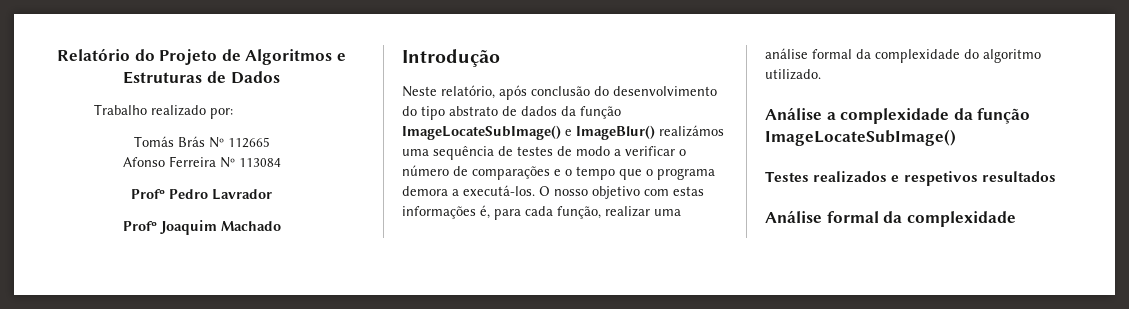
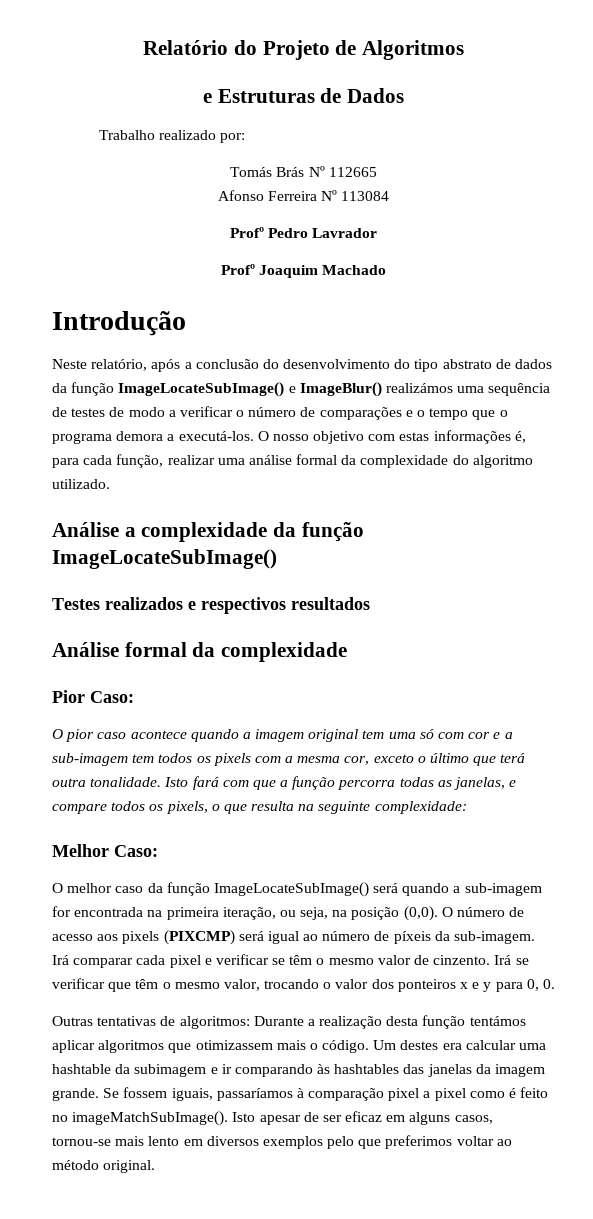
- Relatório do Projeto de Algoritmos e Estruturas de Dados
+ Relatório do Projeto de Algoritmos
+ e Estruturas de Dados
- Neste relatório, após conclusão do desenvolvimento do tipo abstrato de dados da função ImageLocateSubImage() e ImageBlur() realizámos uma sequência de testes de modo a verificar o número de comparações e o tempo que o programa demora a executá-los.
+ Neste relatório, após a conclusão do desenvolvimento do tipo abstrato de dados da função ImageLocateSubImage() e ImageBlur() realizámos uma sequência de testes de modo a verificar o número de comparações e o tempo que o programa demora a executá-los.
- Testes realizados e respetivos resultados
+ Testes realizados e respectivos resultados
+ Pior Caso:
+ O pior caso acontece quando a imagem original tem uma só com cor e a sub-imagem tem todos os pixels com a mesma cor, exceto o último que terá outra tonalidade. Isto fará com que a função percorra todas as janelas, e compare todos os pixels, o que resulta na seguinte complexidade:
+ Melhor Caso:
+ O melhor caso da função ImageLocateSubImage() será quando a sub-imagem for encontrada na primeira iteração, ou seja, na posição (0,0). O número de acesso aos pixels (PIXCMP) será igual ao número de píxeis da sub-imagem. Irá comparar cada pixel e verificar se têm o mesmo valor de cinzento. Irá se verificar que têm o mesmo valor, trocando o valor dos ponteiros x e y para 0, 0.
+ Outras tentativas de algoritmos: Durante a realização desta função tentámos aplicar algoritmos que otimizassem mais o código. Um destes era calcular uma hashtable da subimagem e ir comparando às hashtables das janelas da imagem grande. Se fossem iguais, passaríamos à comparação pixel a pixel como é feito no imageMatchSubImage(). Isto apesar de ser eficaz em alguns casos, tornou-se mais lento em diversos exemplos pelo que preferimos voltar ao método original.

